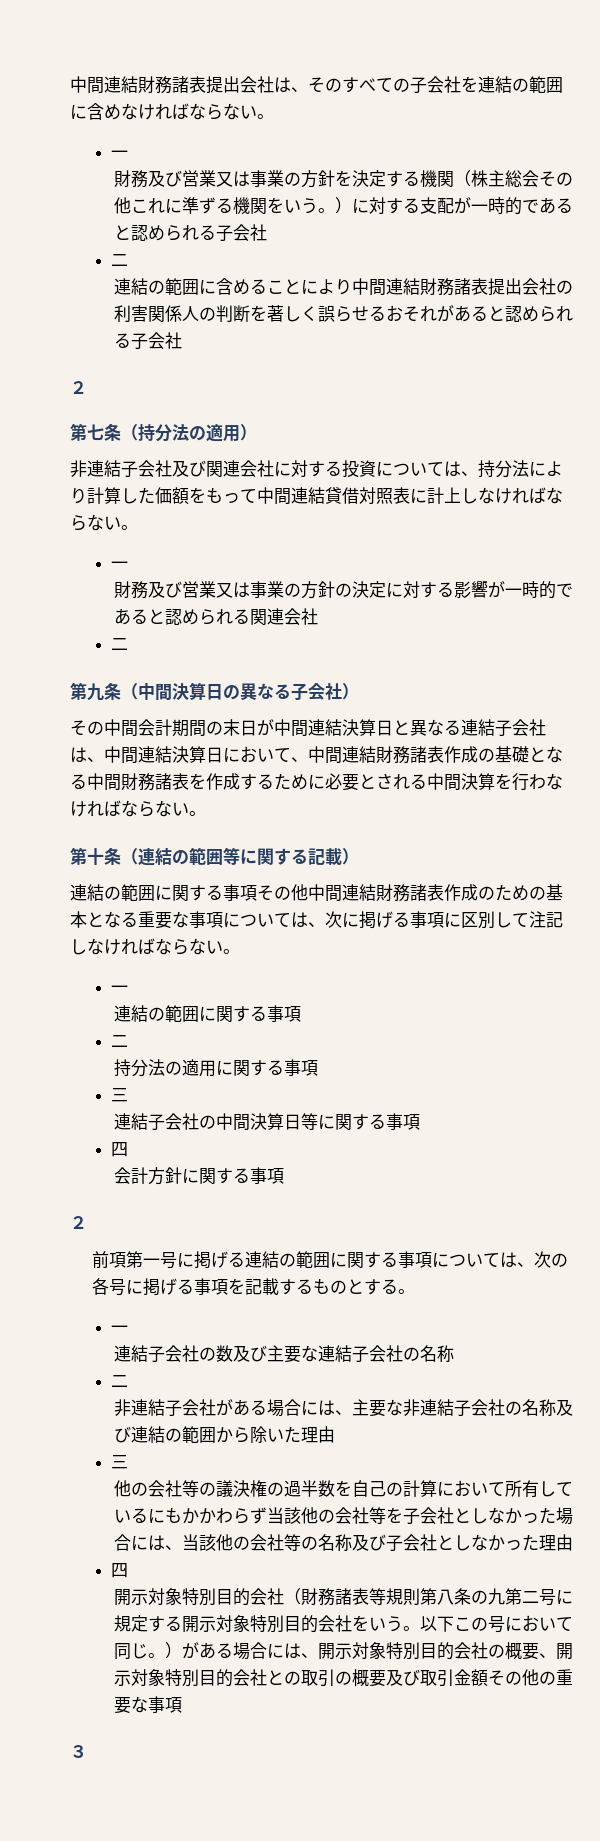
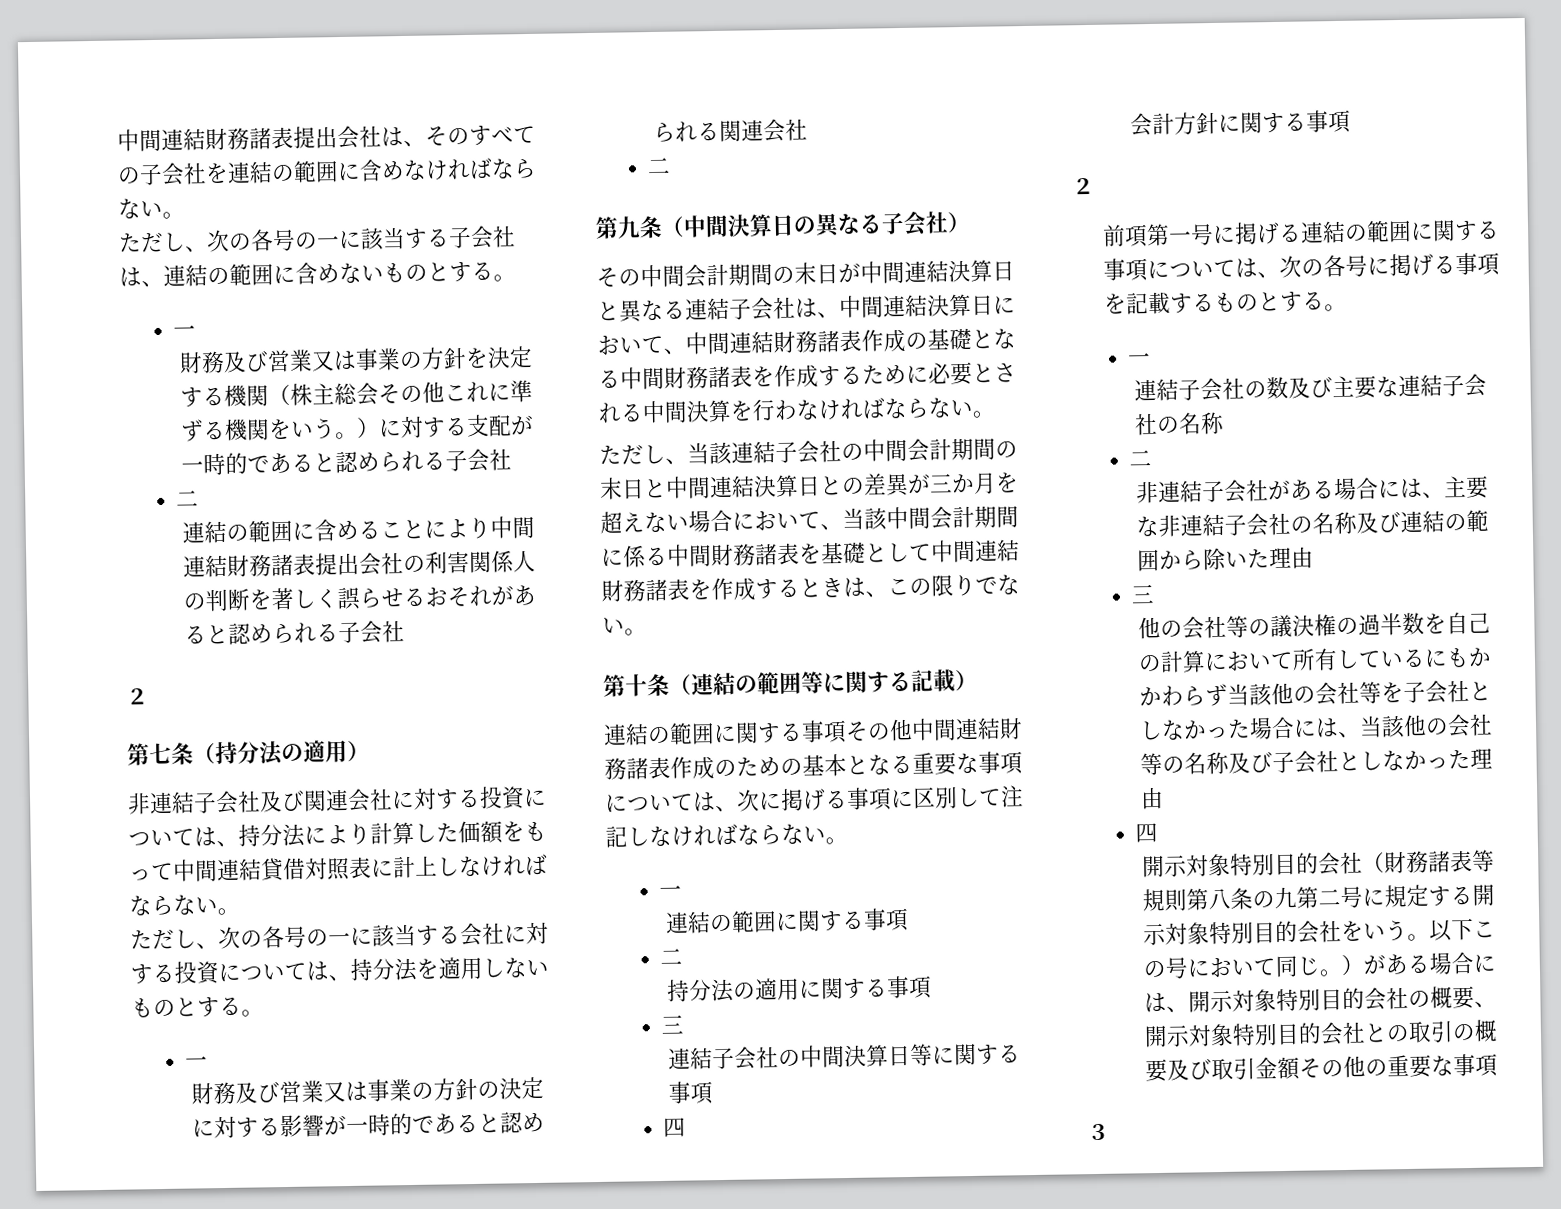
+ ただし、次の各号の一に該当する子会社は、連結の範囲に含めないものとする。
+ ただし、次の各号の一に該当する会社に対する投資については、持分法を適用しないものとする。
+ ただし、当該連結子会社の中間会計期間の末日と中間連結決算日との差異が三か月を超えない場合において、当該中間会計期間に係る中間財務諸表を基礎として中間連結財務諸表を作成するときは、この限りでない。

